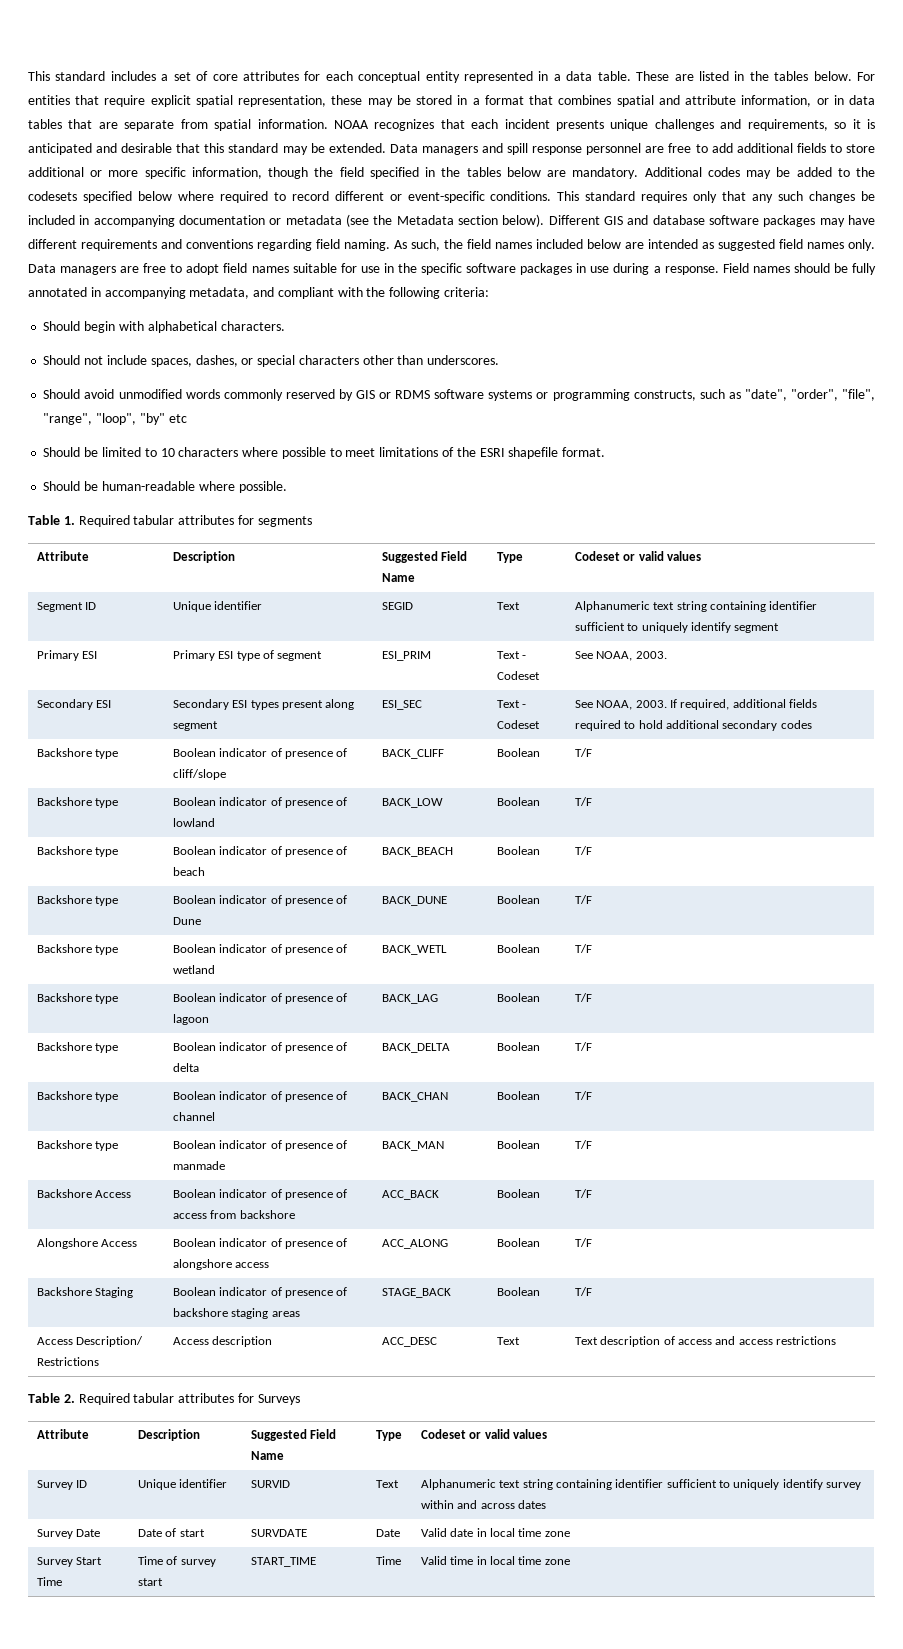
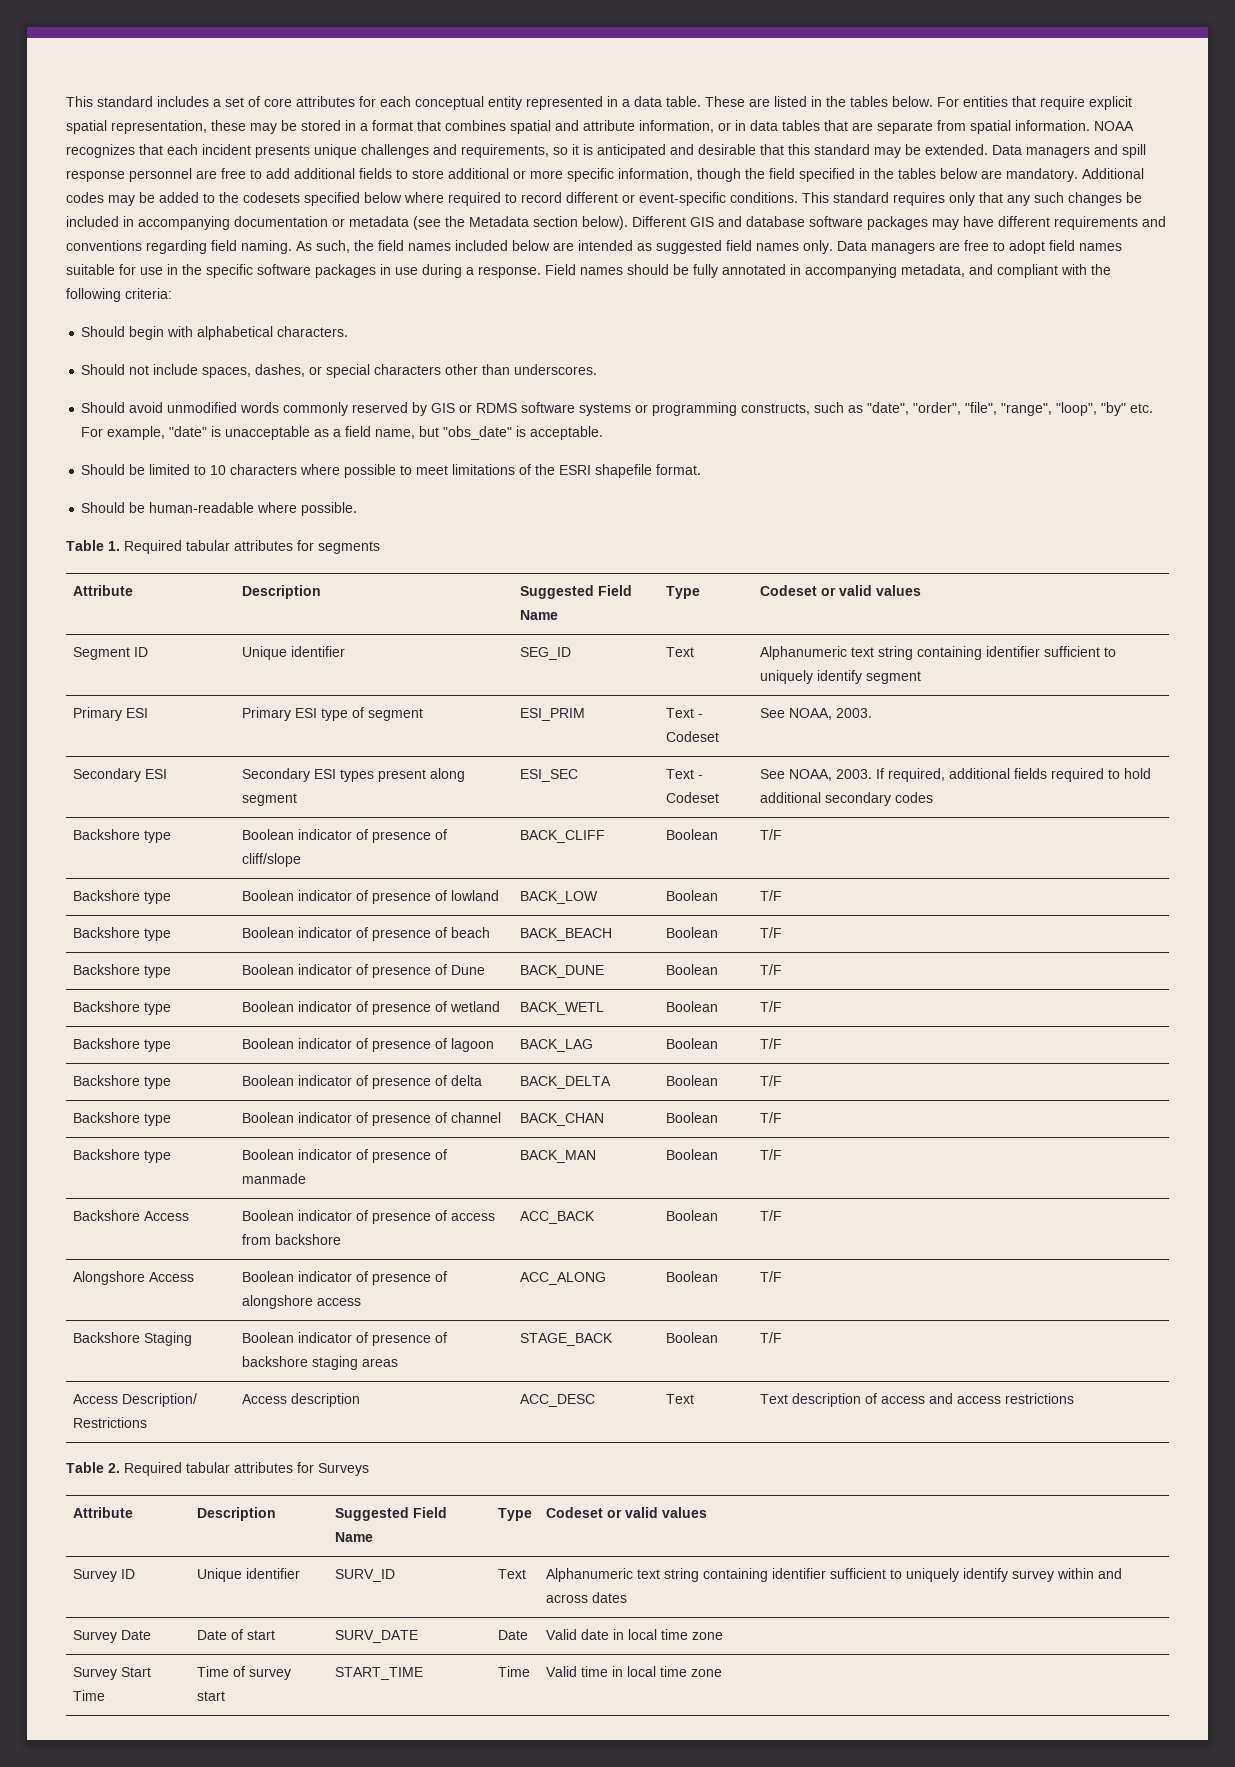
- Should avoid unmodified words commonly reserved by GIS or RDMS software systems or programming constructs, such as "date", "order", "file", "range", "loop", "by" etc
+ Should avoid unmodified words commonly reserved by GIS or RDMS software systems or programming constructs, such as "date", "order", "file", "range", "loop", "by" etc. For example, "date" is unacceptable as a field name, but "obs_date" is acceptable.
- Segment ID | Unique identifier | SEGID | Text | Alphanumeric text string containing identifier sufficient to uniquely identify segment
+ Segment ID | Unique identifier | SEG_ID | Text | Alphanumeric text string containing identifier sufficient to uniquely identify segment
- Survey ID | Unique identifier | SURVID | Text | Alphanumeric text string containing identifier sufficient to uniquely identify survey within and across dates
+ Survey ID | Unique identifier | SURV_ID | Text | Alphanumeric text string containing identifier sufficient to uniquely identify survey within and across dates
- Survey Date | Date of start | SURVDATE | Date | Valid date in local time zone
+ Survey Date | Date of start | SURV_DATE | Date | Valid date in local time zone

